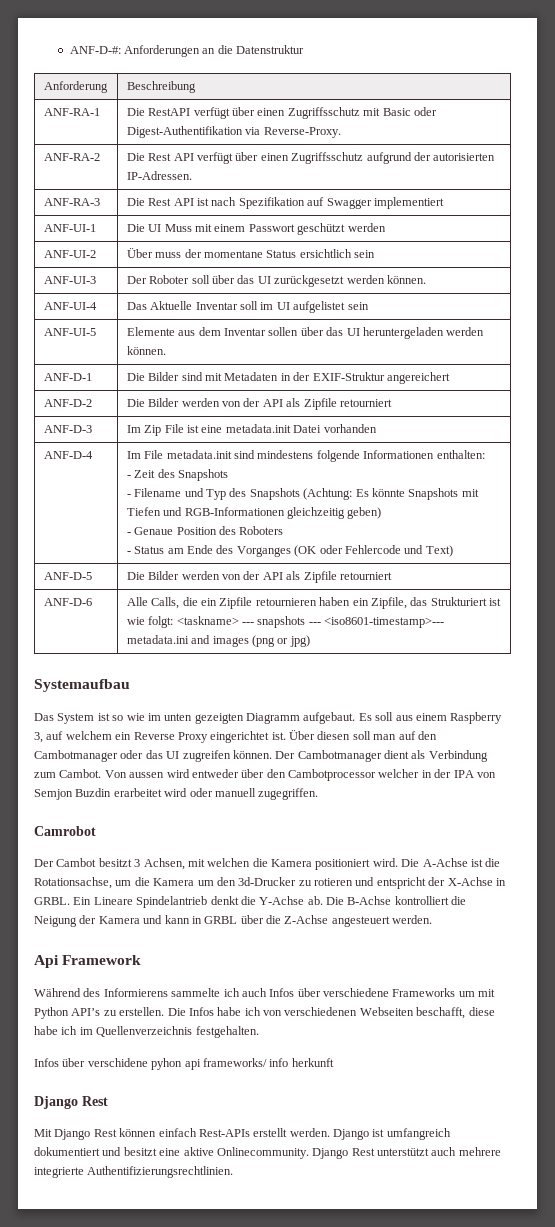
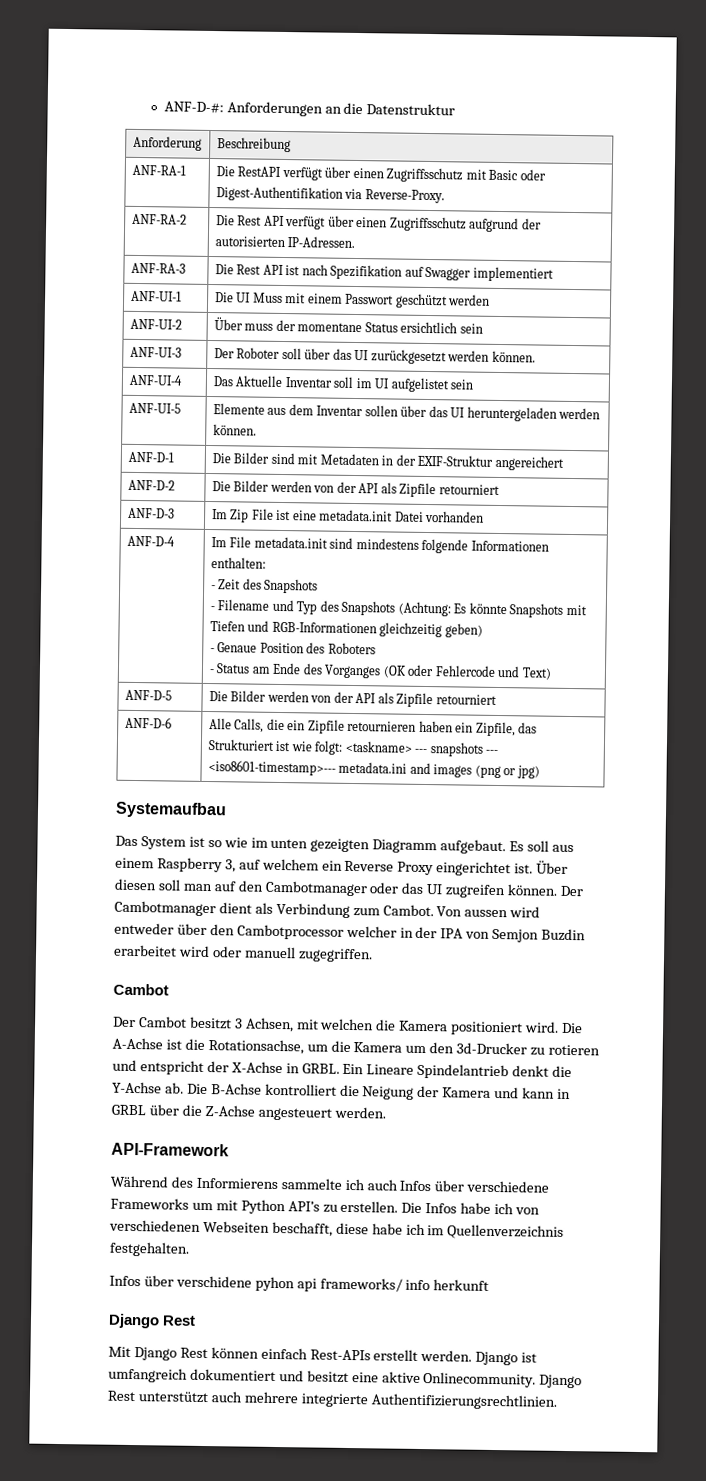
  Von aussen wird entweder über den Cambotprocessor welcher in der IPA von Semjon Buzdin erarbeitet wird oder manuell zugegriffen.
- Camrobot
+ Cambot
- Api Framework
+ API-Framework

